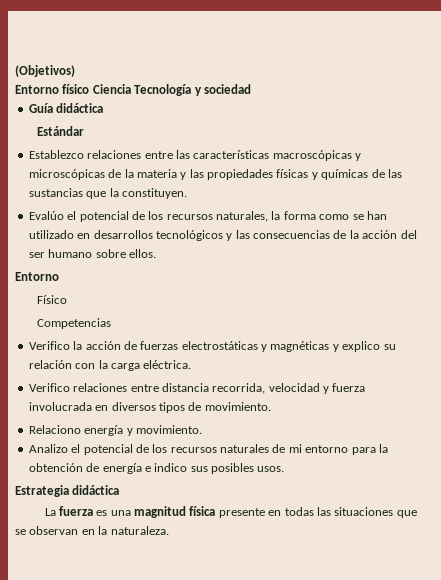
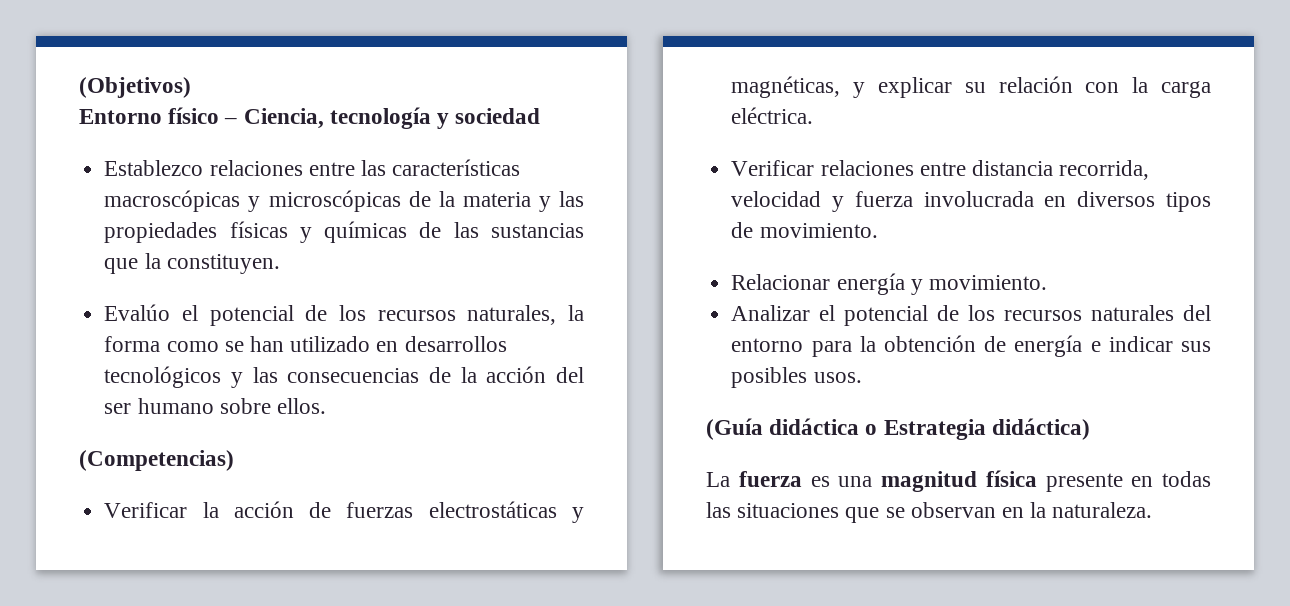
- Entorno físico Ciencia Tecnología y sociedad
+ Entorno físico – Ciencia, tecnología y sociedad
- Guía didáctica
- Estándar
  Evalúo el potencial de los recursos naturales, la forma como se han utilizado en desarrollos tecnológicos y las consecuencias de la acción del ser humano sobre ellos.
- Entorno
- Físico
- Competencias
- Verifico la acción de fuerzas electrostáticas y magnéticas y explico su relación con la carga eléctrica.
+ (Competencias)
+ Verificar la acción de fuerzas electrostáticas y magnéticas, y explicar su relación con la carga eléctrica.
- Verifico relaciones entre distancia recorrida, velocidad y fuerza involucrada en diversos tipos de movimiento.
+ Verificar relaciones entre distancia recorrida, velocidad y fuerza involucrada en diversos tipos de movimiento.
- Relaciono energía y movimiento.
+ Relacionar energía y movimiento.
- Analizo el potencial de los recursos naturales de mi entorno para la obtención de energía e indico sus posibles usos.
+ Analizar el potencial de los recursos naturales del entorno para la obtención de energía e indicar sus posibles usos.
- Estrategia didáctica
+ (Guía didáctica o Estrategia didáctica)

